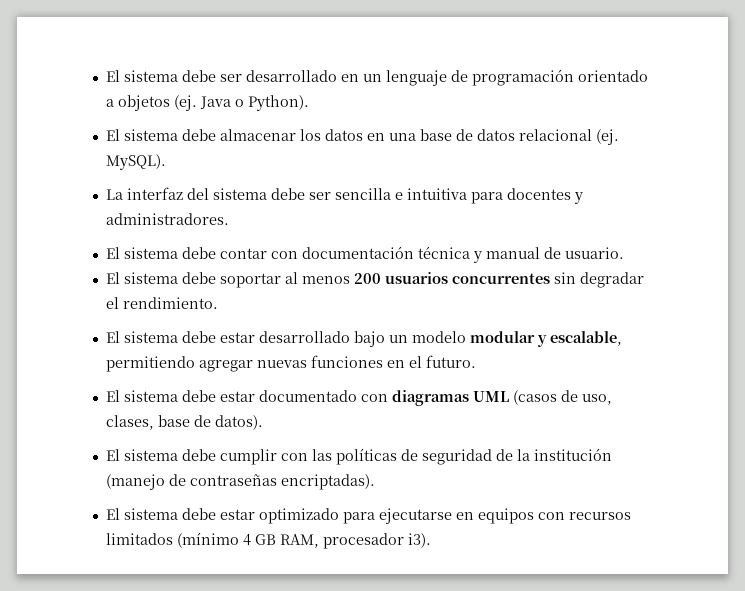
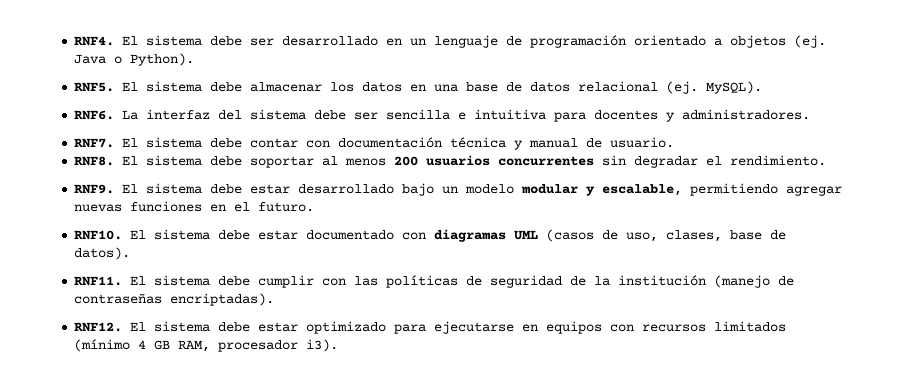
+ RNF4.
+ RNF5.
+ RNF6.
+ RNF7.
+ RNF8.
+ RNF9.
+ RNF10.
+ RNF11.
+ RNF12.

